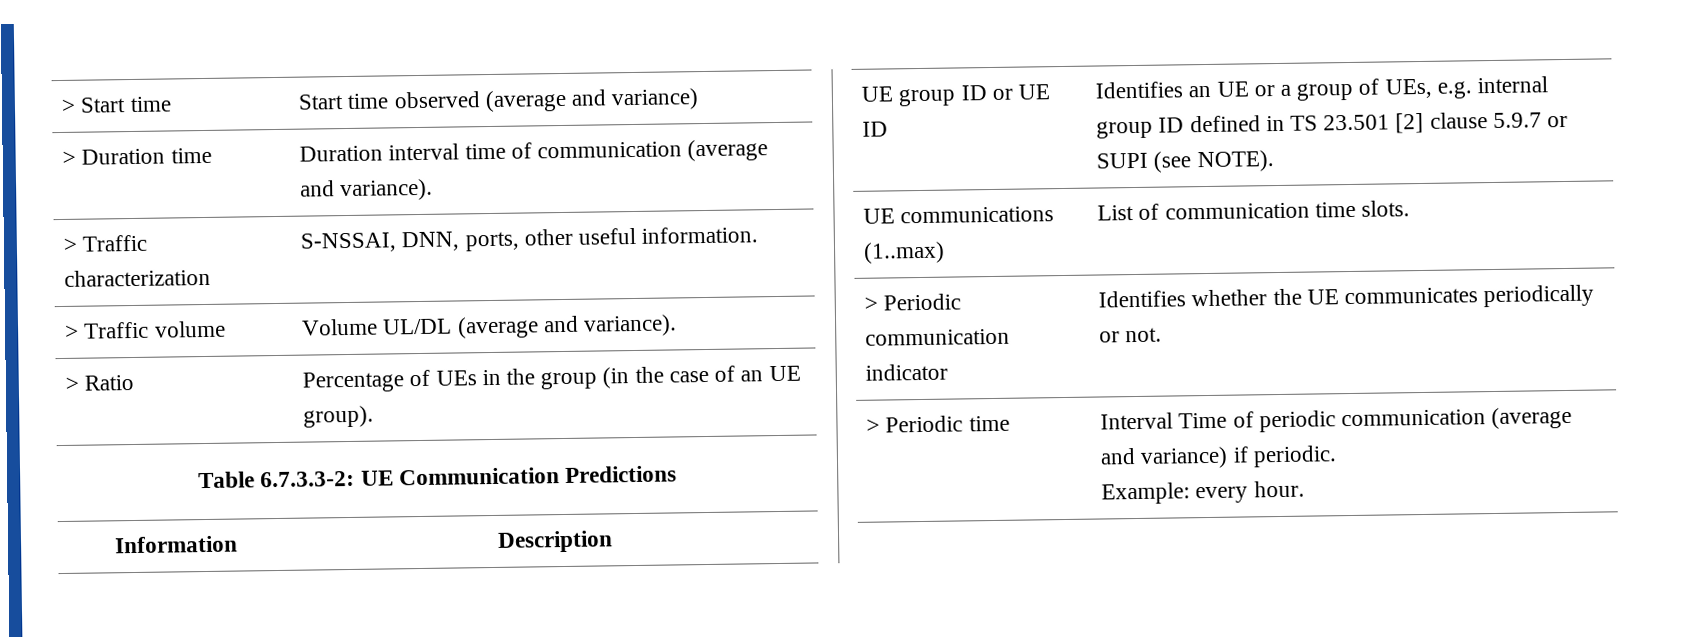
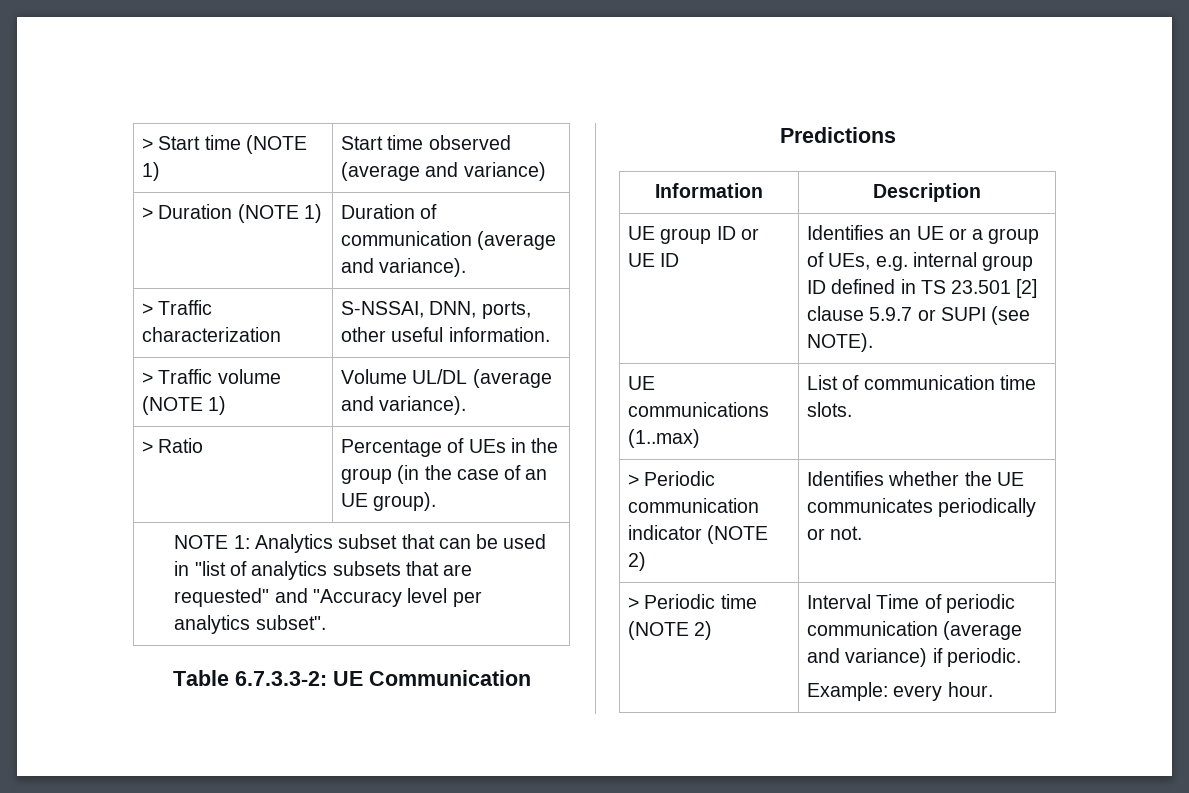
- > Start time | Start time observed (average and variance)
+ > Start time (NOTE 1) | Start time observed (average and variance)
- > Duration time | Duration interval time of communication (average and variance).
+ > Duration (NOTE 1) | Duration of communication (average and variance).
- > Traffic volume | Volume UL/DL (average and variance).
+ > Traffic volume (NOTE 1) | Volume UL/DL (average and variance).
+ NOTE 1: Analytics subset that can be used in "list of analytics subsets that are requested" and "Accuracy level per analytics subset".
- > Periodic communication indicator | Identifies whether the UE communicates periodically or not.
+ > Periodic communication indicator (NOTE 2) | Identifies whether the UE communicates periodically or not.
- > Periodic time | Interval Time of periodic communication (average and variance) if periodic.
+ > Periodic time (NOTE 2) | Interval Time of periodic communication (average and variance) if periodic.

